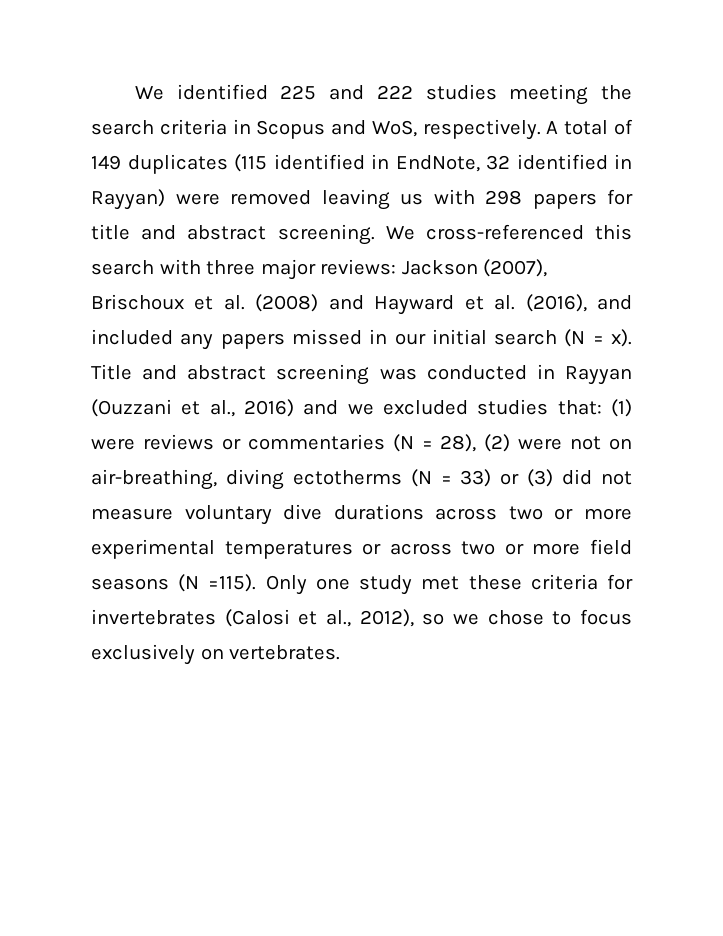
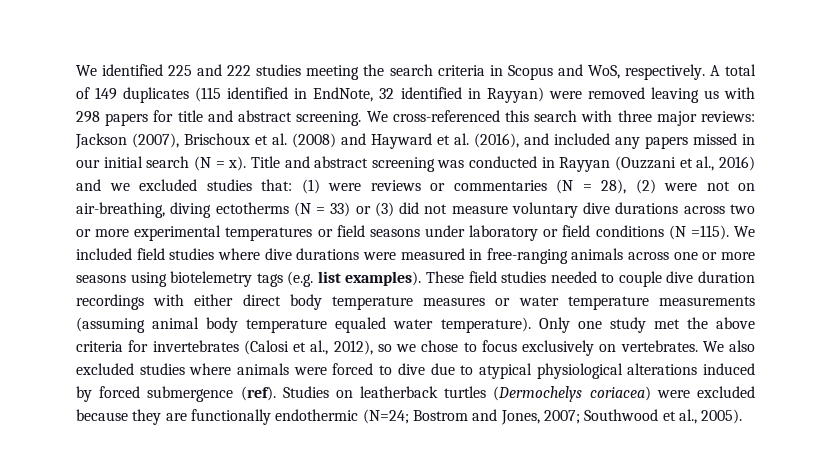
- Title and abstract screening was conducted in Rayyan (Ouzzani et al., 2016) and we excluded studies that: (1) were reviews or commentaries (N = 28), (2) were not on air-breathing, diving ectotherms (N = 33) or (3) did not measure voluntary dive durations across two or more experimental temperatures or across two or more field seasons (N =115).
+ Title and abstract screening was conducted in Rayyan (Ouzzani et al., 2016) and we excluded studies that: (1) were reviews or commentaries (N = 28), (2) were not on air-breathing, diving ectotherms (N = 33) or (3) did not measure voluntary dive durations across two or more experimental temperatures or field seasons under laboratory or field conditions (N =115). We included field studies where dive durations were measured in free-ranging animals across one or more seasons using biotelemetry tags (e.g. list examples). These field studies needed to couple dive duration recordings with either direct body temperature measures or water temperature measurements (assuming animal body temperature equaled water temperature).
- Only one study met these criteria for invertebrates (Calosi et al., 2012), so we chose to focus exclusively on vertebrates.
+ Only one study met the above criteria for invertebrates (Calosi et al., 2012), so we chose to focus exclusively on vertebrates.
+ We also excluded studies where animals were forced to dive due to atypical physiological alterations induced by forced submergence (ref). Studies on leatherback turtles (Dermochelys coriacea) were excluded because they are functionally endothermic (N=24; Bostrom and Jones, 2007; Southwood et al., 2005).

